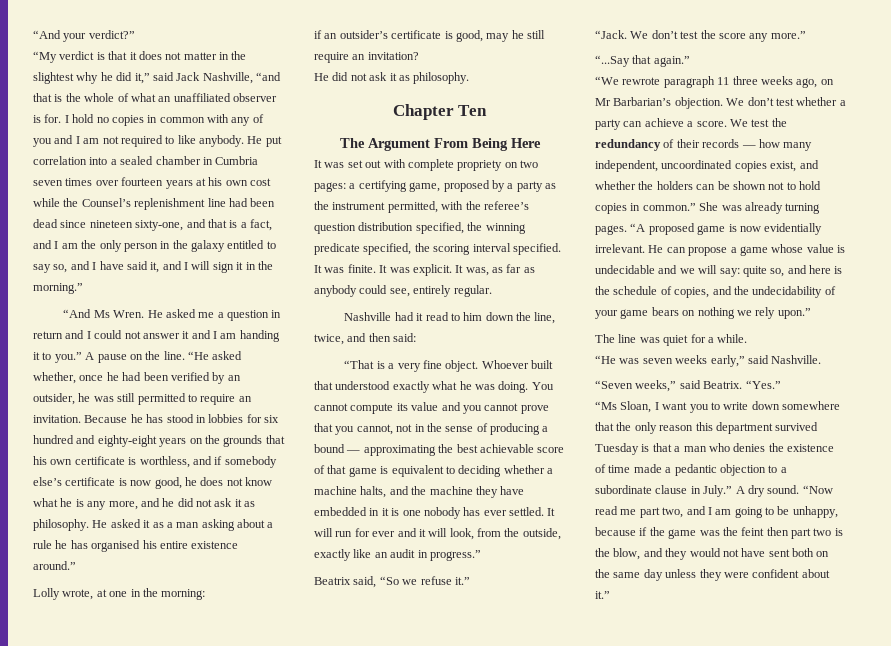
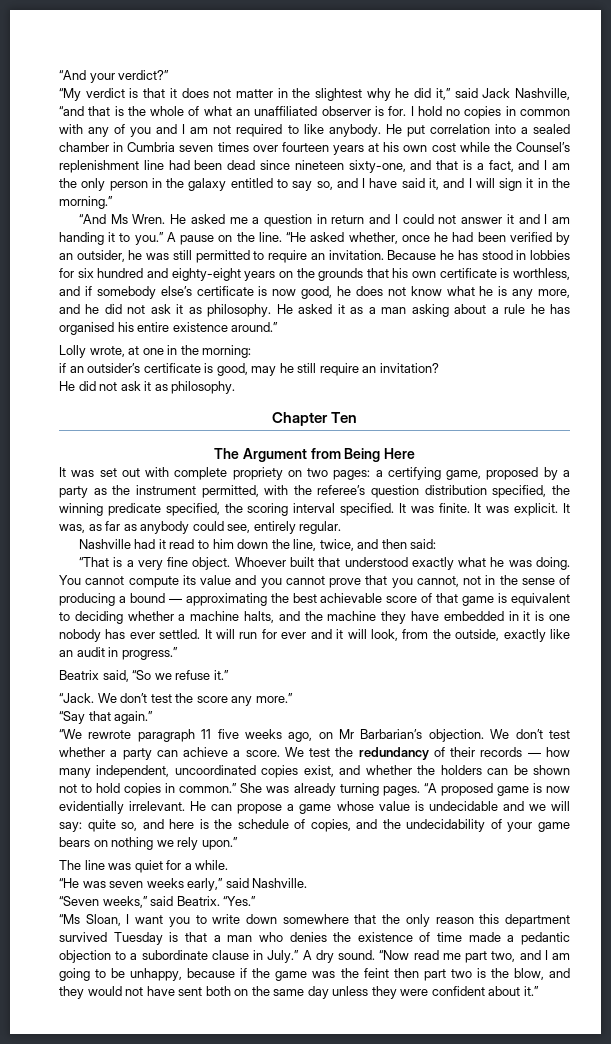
- The Argument From Being Here
+ The Argument from Being Here
- “...Say that again.”
+ “Say that again.”
- “We rewrote paragraph 11 three weeks ago, on Mr Barbarian’s objection.
+ “We rewrote paragraph 11 five weeks ago, on Mr Barbarian’s objection.

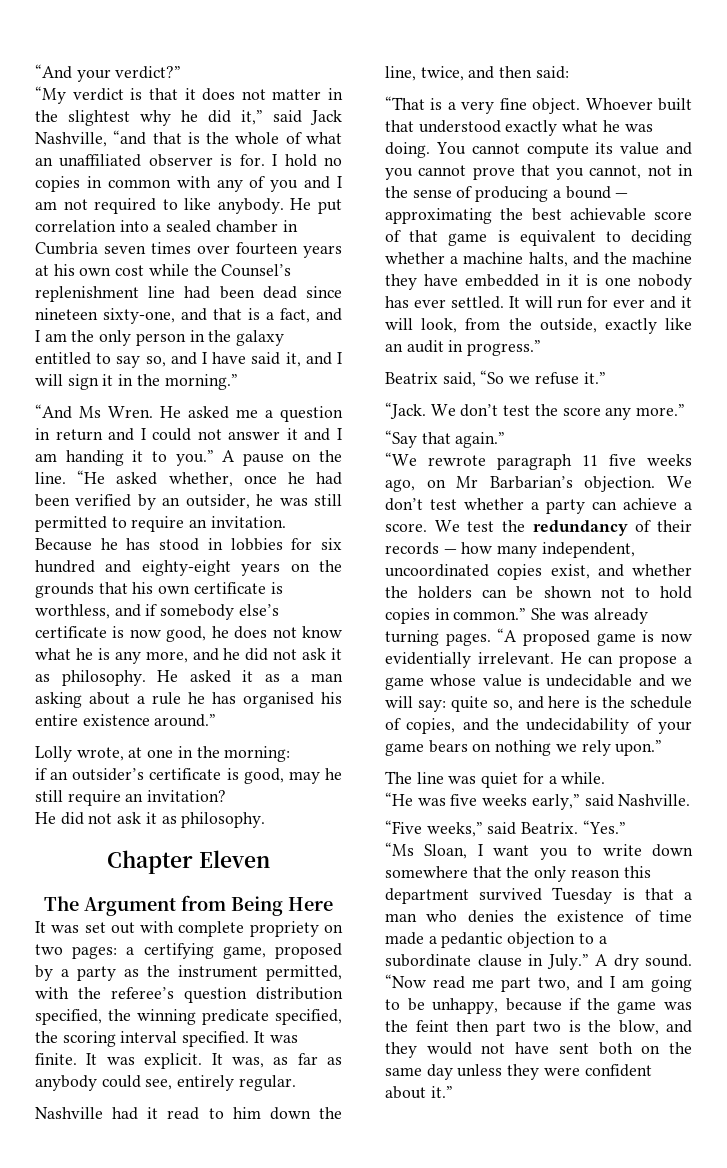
- Chapter Ten
+ Chapter Eleven
- “He was seven weeks early,” said Nashville.
+ “He was five weeks early,” said Nashville.
- “Seven weeks,” said Beatrix.
+ “Five weeks,” said Beatrix.

